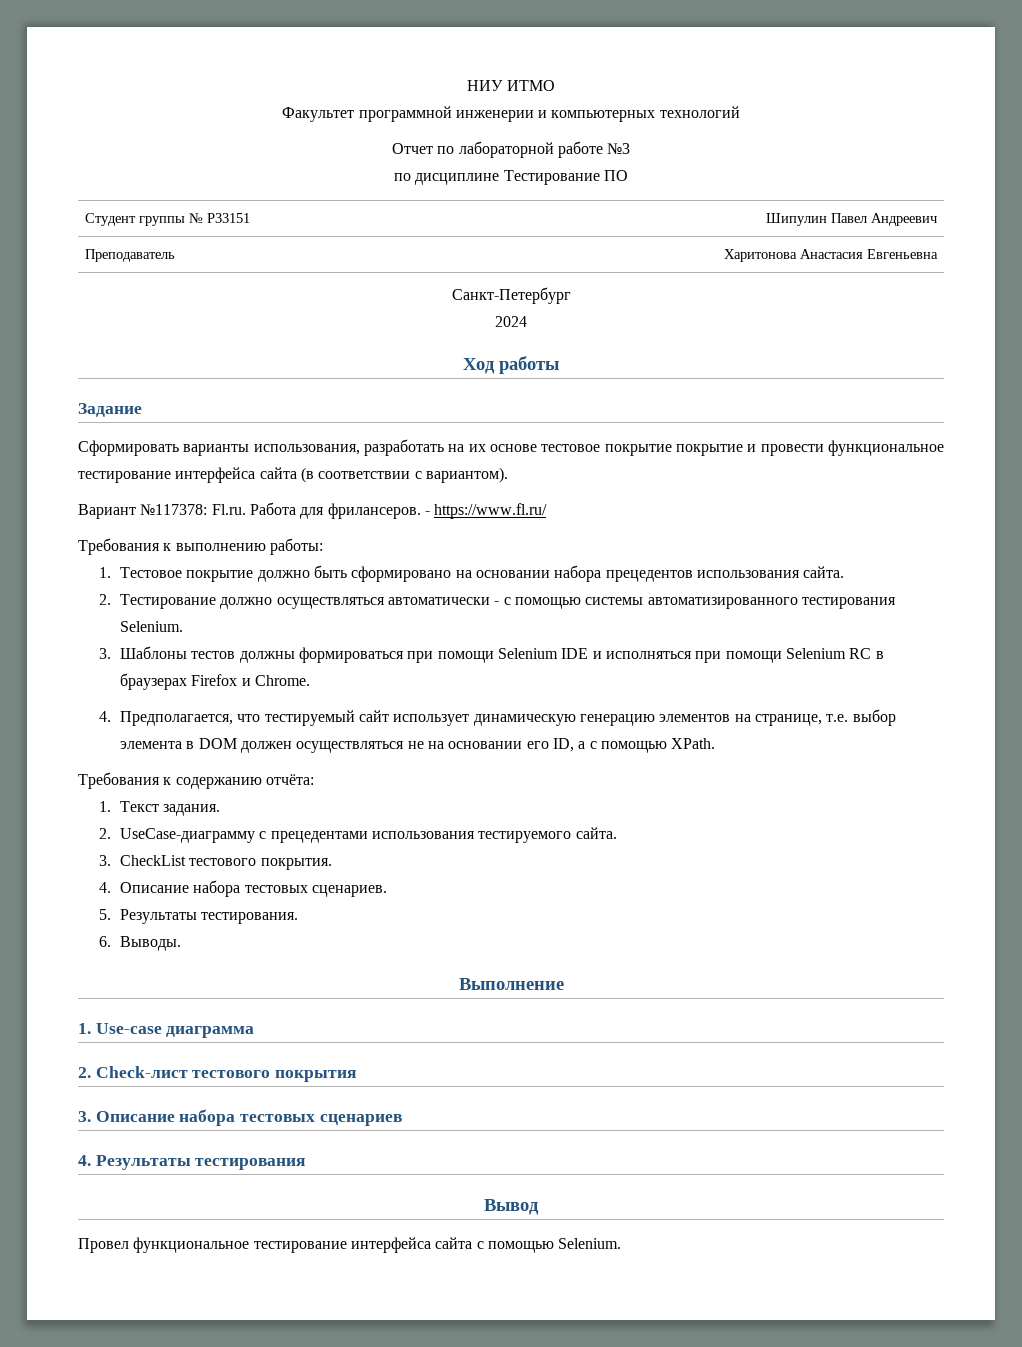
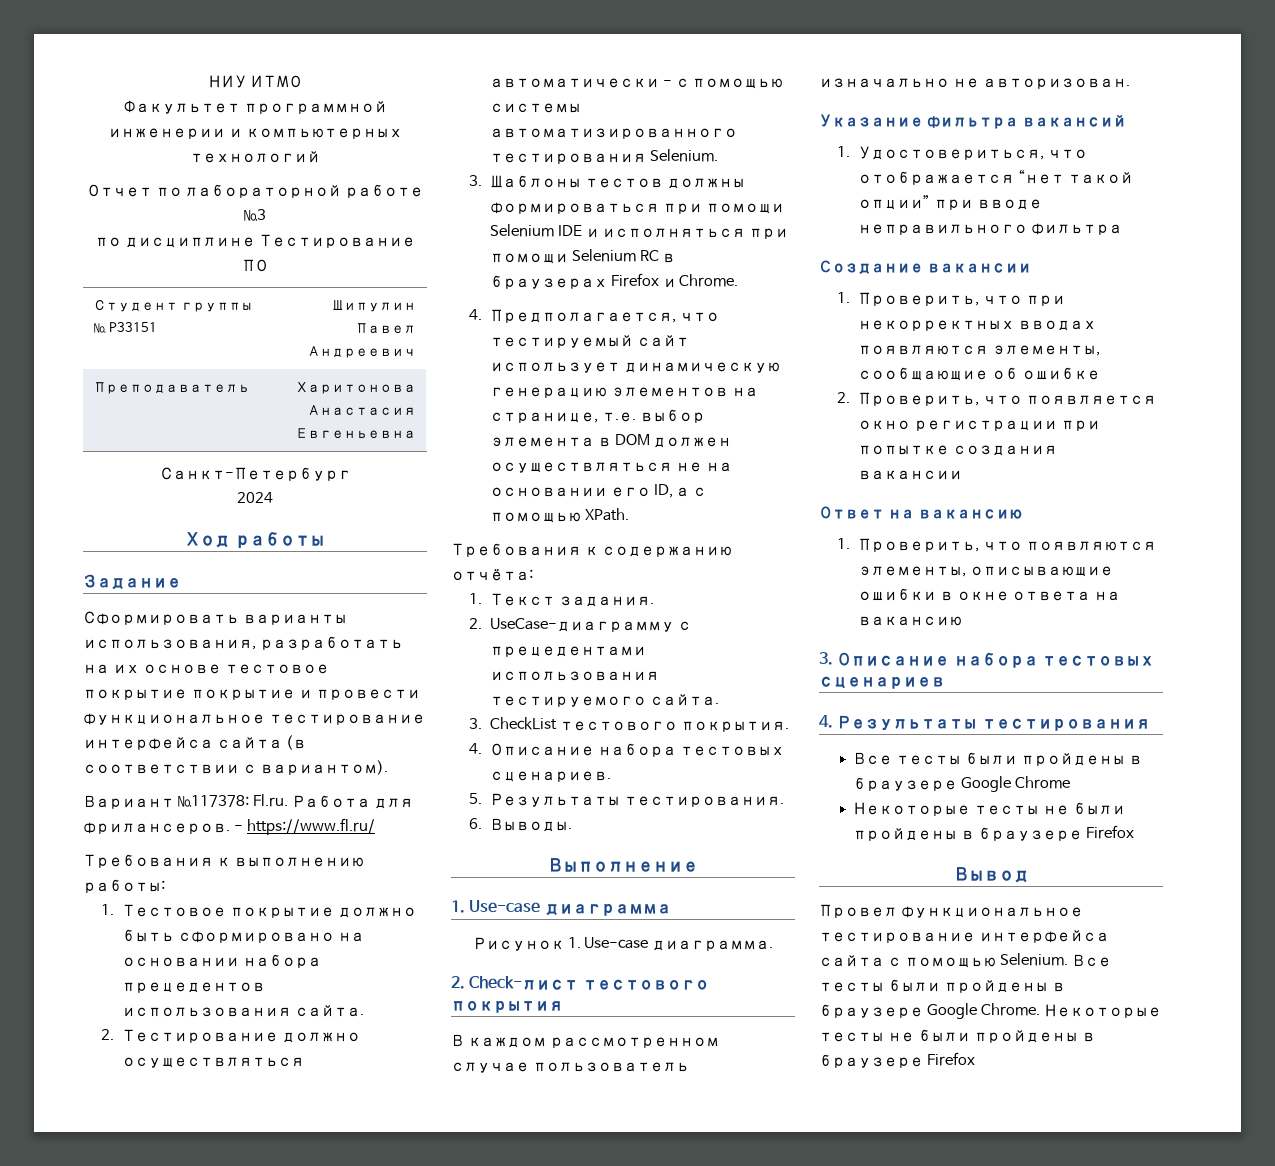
+ Рисунок 1. Use-case диаграмма.
+ В каждом рассмотренном случае пользователь изначально не авторизован.
+ Указание фильтра вакансий
+ 1. Удостовериться, что отображается “нет такой опции” при вводе неправильного фильтра
+ Создание вакансии
+ 1. Проверить, что при некорректных вводах появляются элементы, сообщающие об ошибке
+ 2. Проверить, что появляется окно регистрации при попытке создания вакансии
+ Ответ на вакансию
+ 1. Проверить, что появляются элементы, описывающие ошибки в окне ответа на вакансию
+ Все тесты были пройдены в браузере Google Chrome
+ Некоторые тесты не были пройдены в браузере Firefox
+ Все тесты были пройдены в браузере Google Chrome. Некоторые тесты не были пройдены в браузере Firefox

